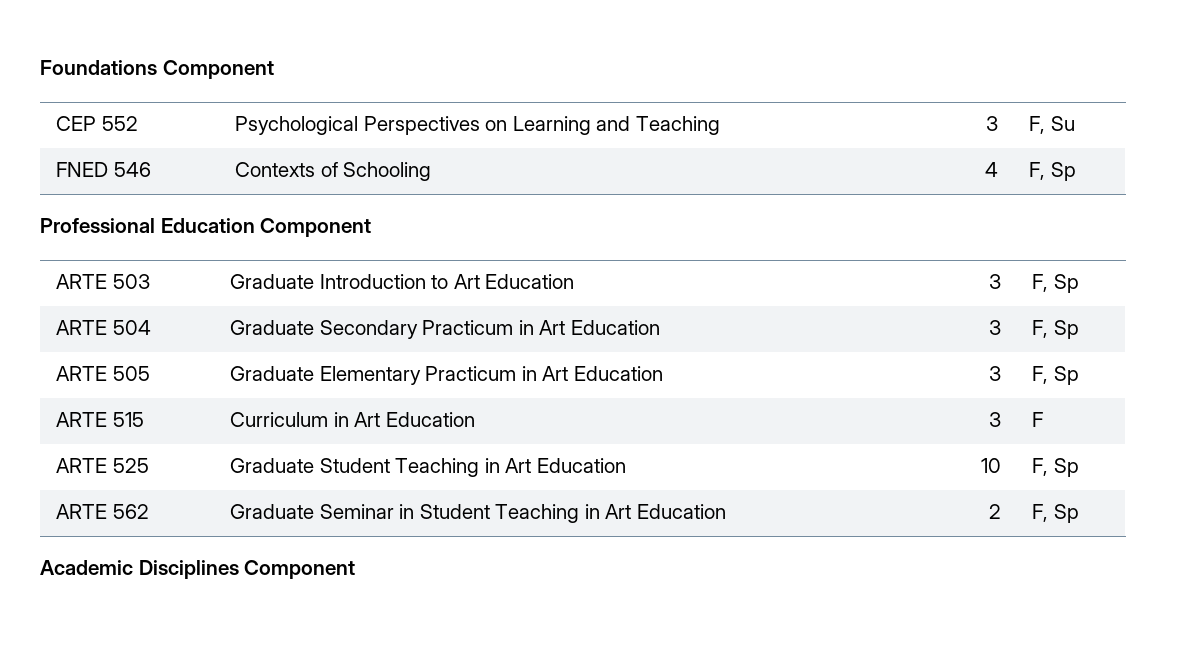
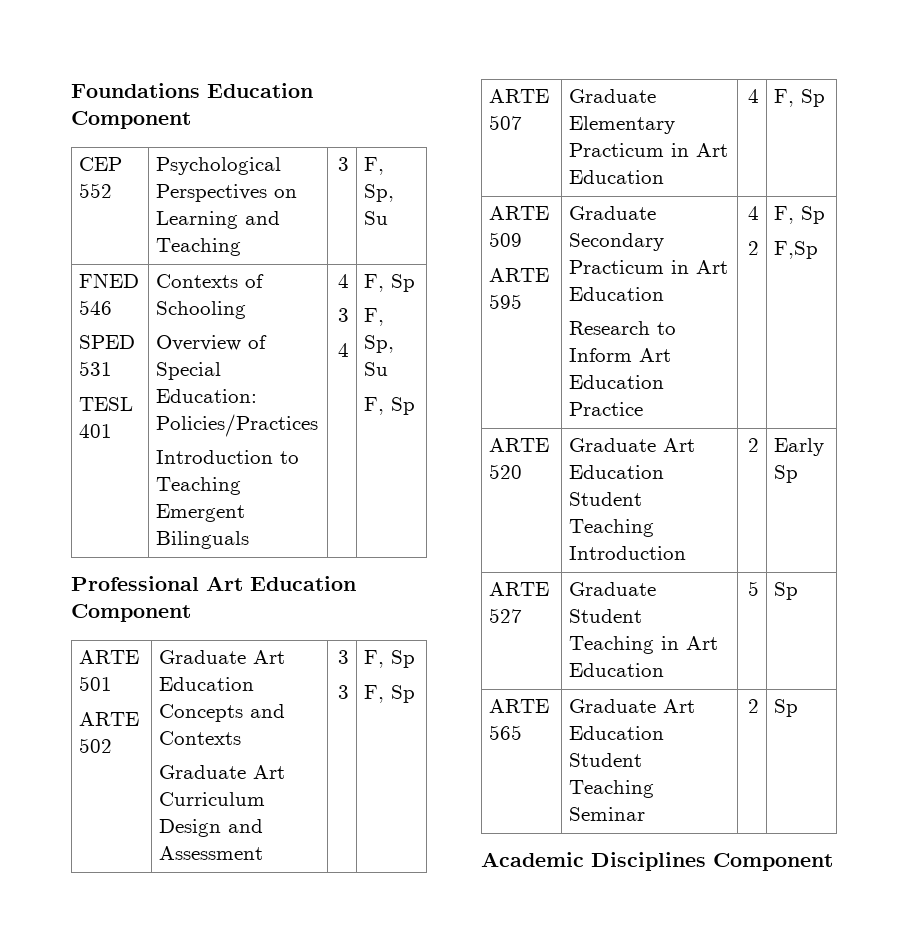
- Foundations Component
+ Foundations Education Component
- CEP 552 | Psychological Perspectives on Learning and Teaching | 3 | F, Su
+ CEP 552 | Psychological Perspectives on Learning and Teaching | 3 | F, Sp, Su
- FNED 546 | Contexts of Schooling | 4 | F, Sp
+ FNED 546
+ SPED 531
+ TESL 401 | Contexts of Schooling
+ Overview of Special Education: Policies/Practices
+ Introduction to Teaching Emergent Bilinguals | 4
+ 3
+ 4 | F, Sp
+ F, Sp, Su
+ F, Sp
- Professional Education Component
+ Professional Art Education Component
- ARTE 503 | Graduate Introduction to Art Education | 3 | F, Sp
- ARTE 504 | Graduate Secondary Practicum in Art Education | 3 | F, Sp
- ARTE 505 | Graduate Elementary Practicum in Art Education | 3 | F, Sp
- ARTE 515 | Curriculum in Art Education | 3 | F
- ARTE 525 | Graduate Student Teaching in Art Education | 10 | F, Sp
- ARTE 562 | Graduate Seminar in Student Teaching in Art Education | 2 | F, Sp
+ ARTE 501
+ ARTE 502 | Graduate Art Education Concepts and Contexts
+ Graduate Art Curriculum Design and Assessment | 3
+ 3 | F, Sp
+ F, Sp
+ ARTE 507 | Graduate Elementary Practicum in Art Education | 4 | F, Sp
+ ARTE 509
+ ARTE 595 | Graduate Secondary Practicum in Art Education
+ Research to Inform Art Education Practice | 4
+ 2 | F, Sp
+ F,Sp
+ ARTE 520 | Graduate Art Education Student Teaching Introduction | 2 | Early Sp
+ ARTE 527 | Graduate Student Teaching in Art Education | 5 | Sp
+ ARTE 565 | Graduate Art Education Student Teaching Seminar | 2 | Sp

